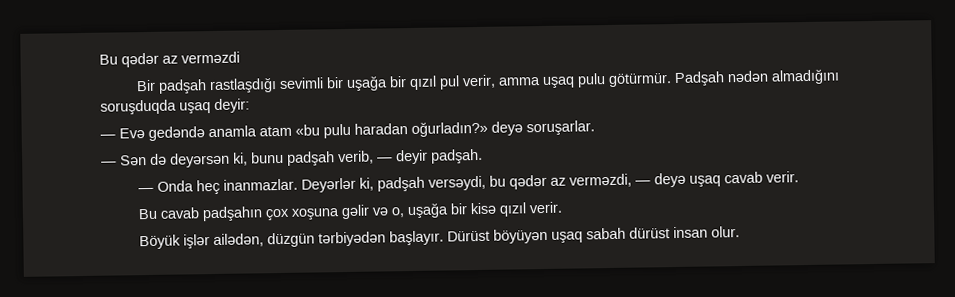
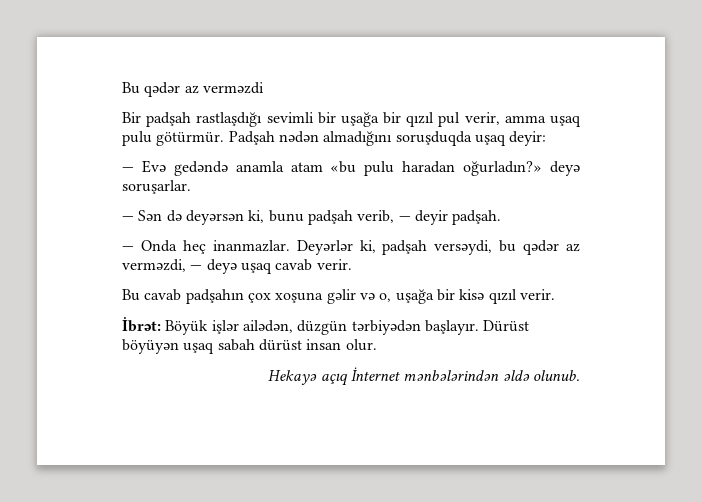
- Böyük işlər ailədən, düzgün tərbiyədən başlayır.
+ İbrət: Böyük işlər ailədən, düzgün tərbiyədən başlayır.
+ Hekayə açıq İnternet mənbələrindən əldə olunub.

